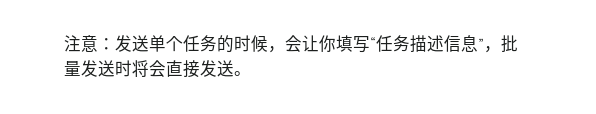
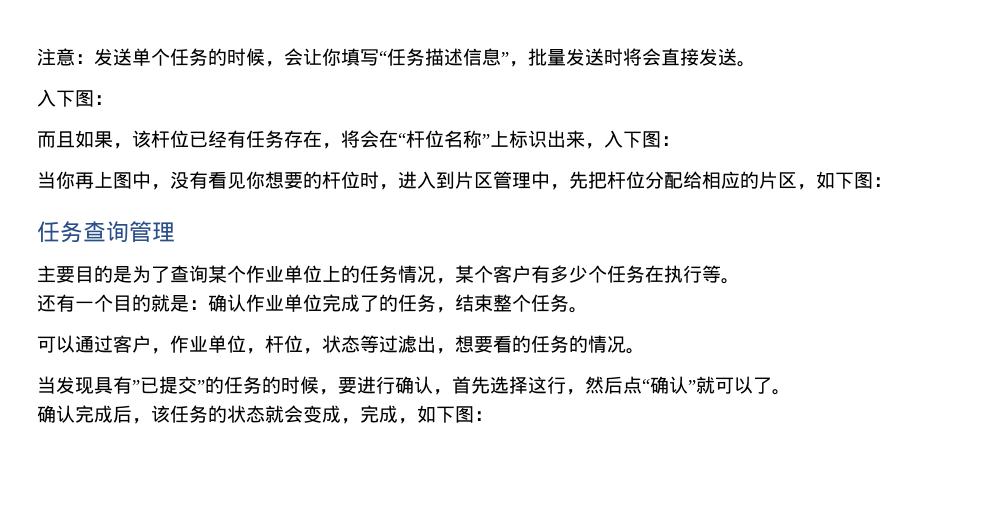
  注意：发送单个任务的时候，会让你填写“任务描述信息”，批量发送时将会直接发送。
+ 入下图：
+ 而且如果，该杆位已经有任务存在，将会在“杆位名称”上标识出来，入下图：
+ 当你再上图中，没有看见你想要的杆位时，进入到片区管理中，先把杆位分配给相应的片区，如下图：
+ 任务查询管理
+ 主要目的是为了查询某个作业单位上的任务情况，某个客户有多少个任务在执行等。
+ 还有一个目的就是：确认作业单位完成了的任务，结束整个任务。
+ 可以通过客户，作业单位，杆位，状态等过滤出，想要看的任务的情况。
+ 当发现具有”已提交”的任务的时候，要进行确认，首先选择这行，然后点“确认”就可以了。
+ 确认完成后，该任务的状态就会变成，完成，如下图：

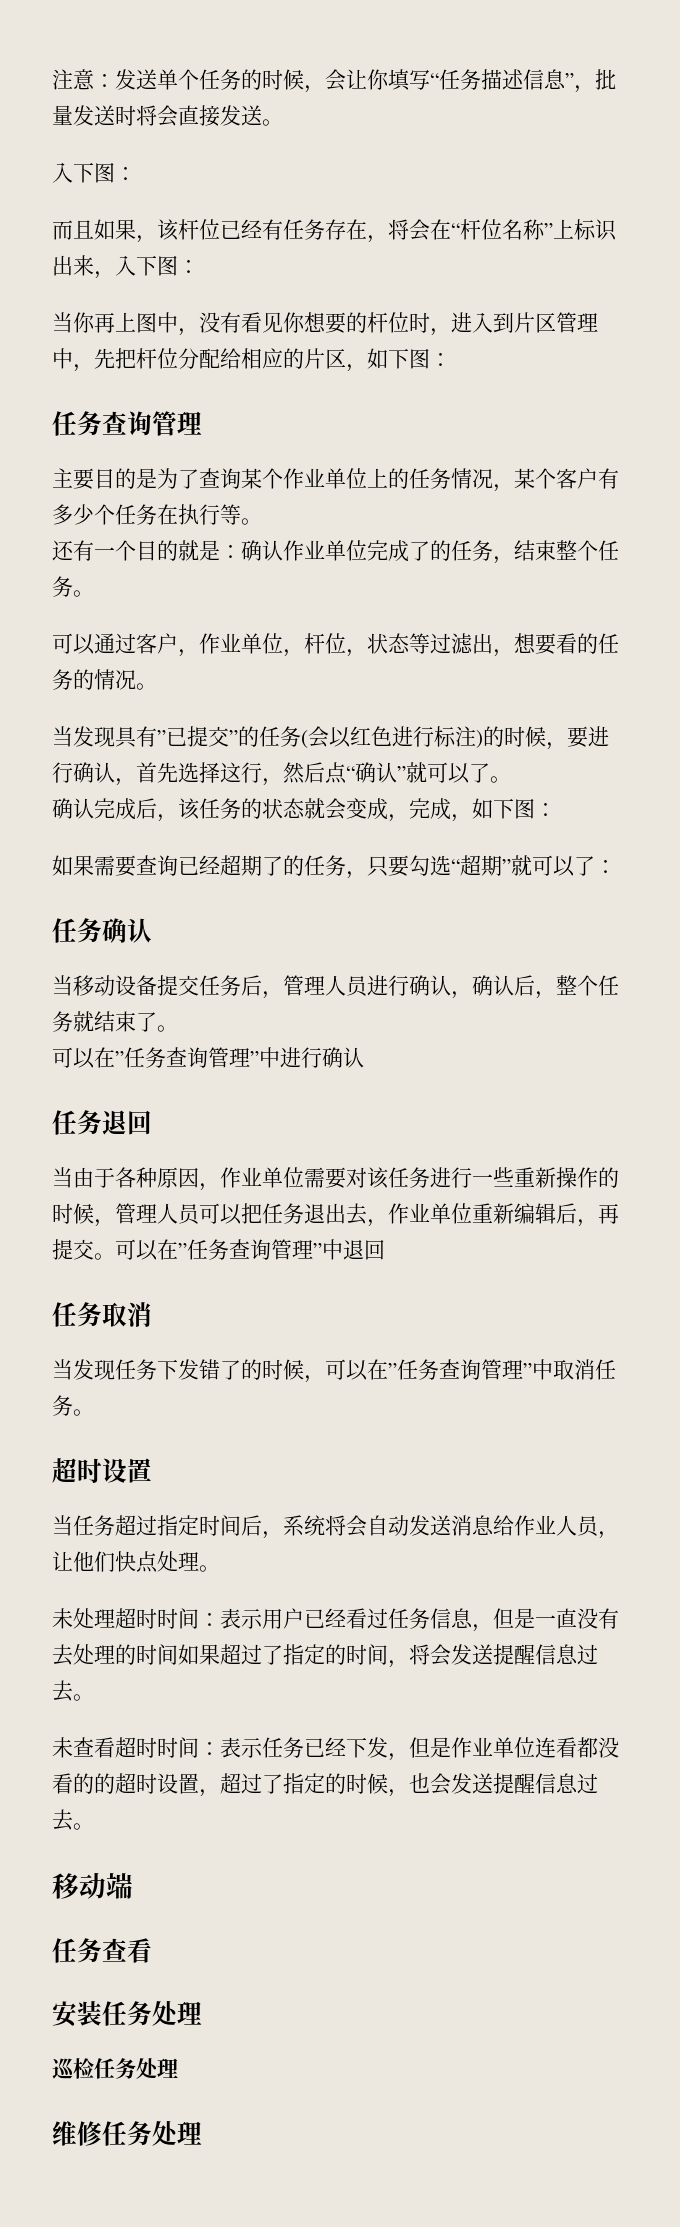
- 当发现具有”已提交”的任务的时候，要进行确认，首先选择这行，然后点“确认”就可以了。
+ 当发现具有”已提交”的任务(会以红色进行标注)的时候，要进行确认，首先选择这行，然后点“确认”就可以了。
+ 如果需要查询已经超期了的任务，只要勾选“超期”就可以了：
+ 任务确认
+ 当移动设备提交任务后，管理人员进行确认，确认后，整个任务就结束了。
+ 可以在”任务查询管理”中进行确认
+ 任务退回
+ 当由于各种原因，作业单位需要对该任务进行一些重新操作的时候，管理人员可以把任务退出去，作业单位重新编辑后，再提交。可以在”任务查询管理”中退回
+ 任务取消
+ 当发现任务下发错了的时候，可以在”任务查询管理”中取消任务。
+ 超时设置
+ 当任务超过指定时间后，系统将会自动发送消息给作业人员，让他们快点处理。
+ 未处理超时时间：表示用户已经看过任务信息，但是一直没有去处理的时间如果超过了指定的时间，将会发送提醒信息过去。
+ 未查看超时时间：表示任务已经下发，但是作业单位连看都没看的的超时设置，超过了指定的时候，也会发送提醒信息过去。
+ 移动端
+ 任务查看
+ 安装任务处理
+ 巡检任务处理
+ 维修任务处理

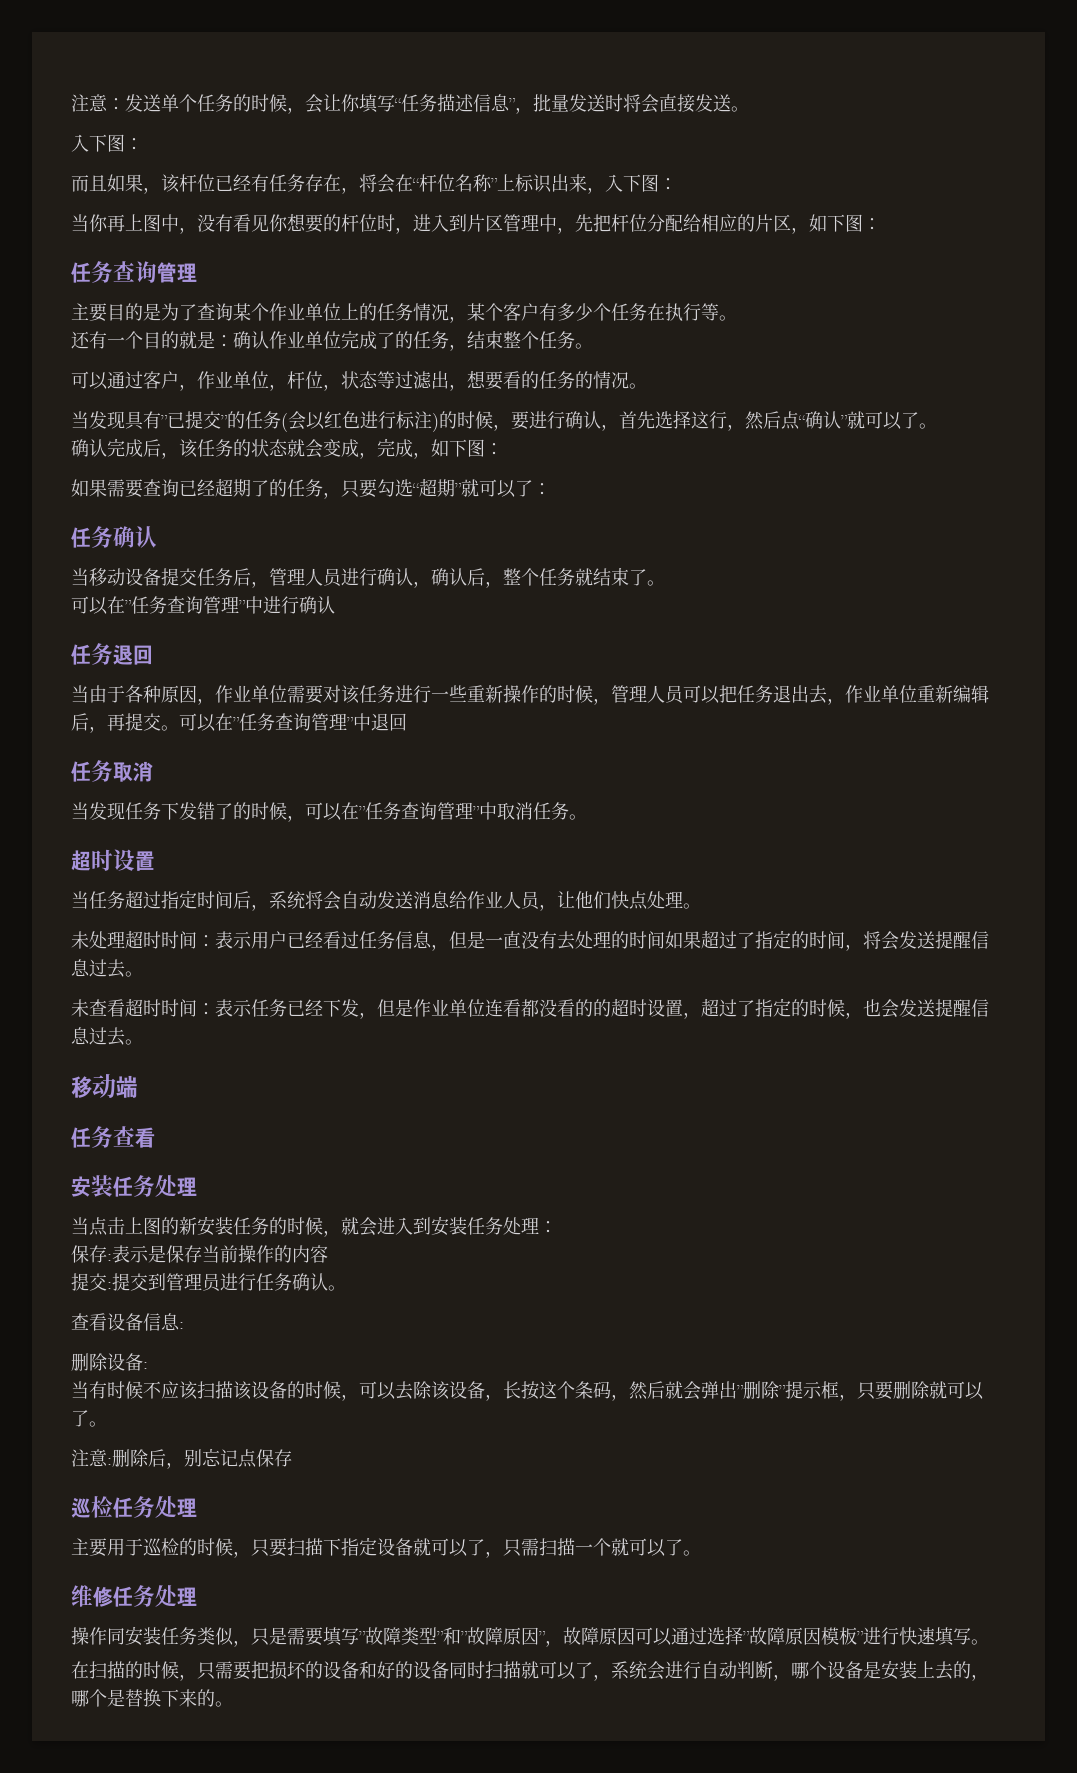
+ 当点击上图的新安装任务的时候，就会进入到安装任务处理：
+ 保存:表示是保存当前操作的内容
+ 提交:提交到管理员进行任务确认。
+ 查看设备信息:
+ 删除设备:
+ 当有时候不应该扫描该设备的时候，可以去除该设备，长按这个条码，然后就会弹出”删除”提示框，只要删除就可以了。
+ 注意:删除后，别忘记点保存
  巡检任务处理
+ 主要用于巡检的时候，只要扫描下指定设备就可以了，只需扫描一个就可以了。
  维修任务处理
+ 操作同安装任务类似，只是需要填写”故障类型”和”故障原因”，故障原因可以通过选择”故障原因模板”进行快速填写。
+ 在扫描的时候，只需要把损坏的设备和好的设备同时扫描就可以了，系统会进行自动判断，哪个设备是安装上去的，哪个是替换下来的。

